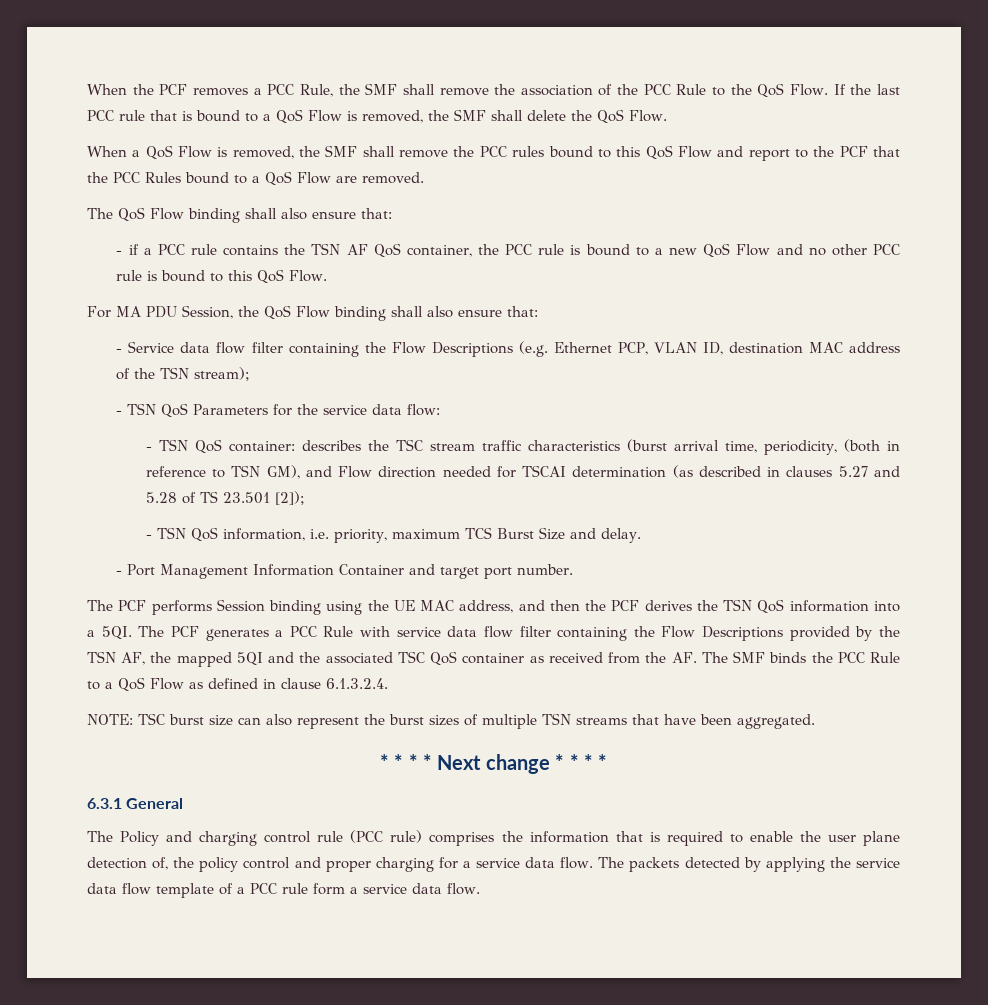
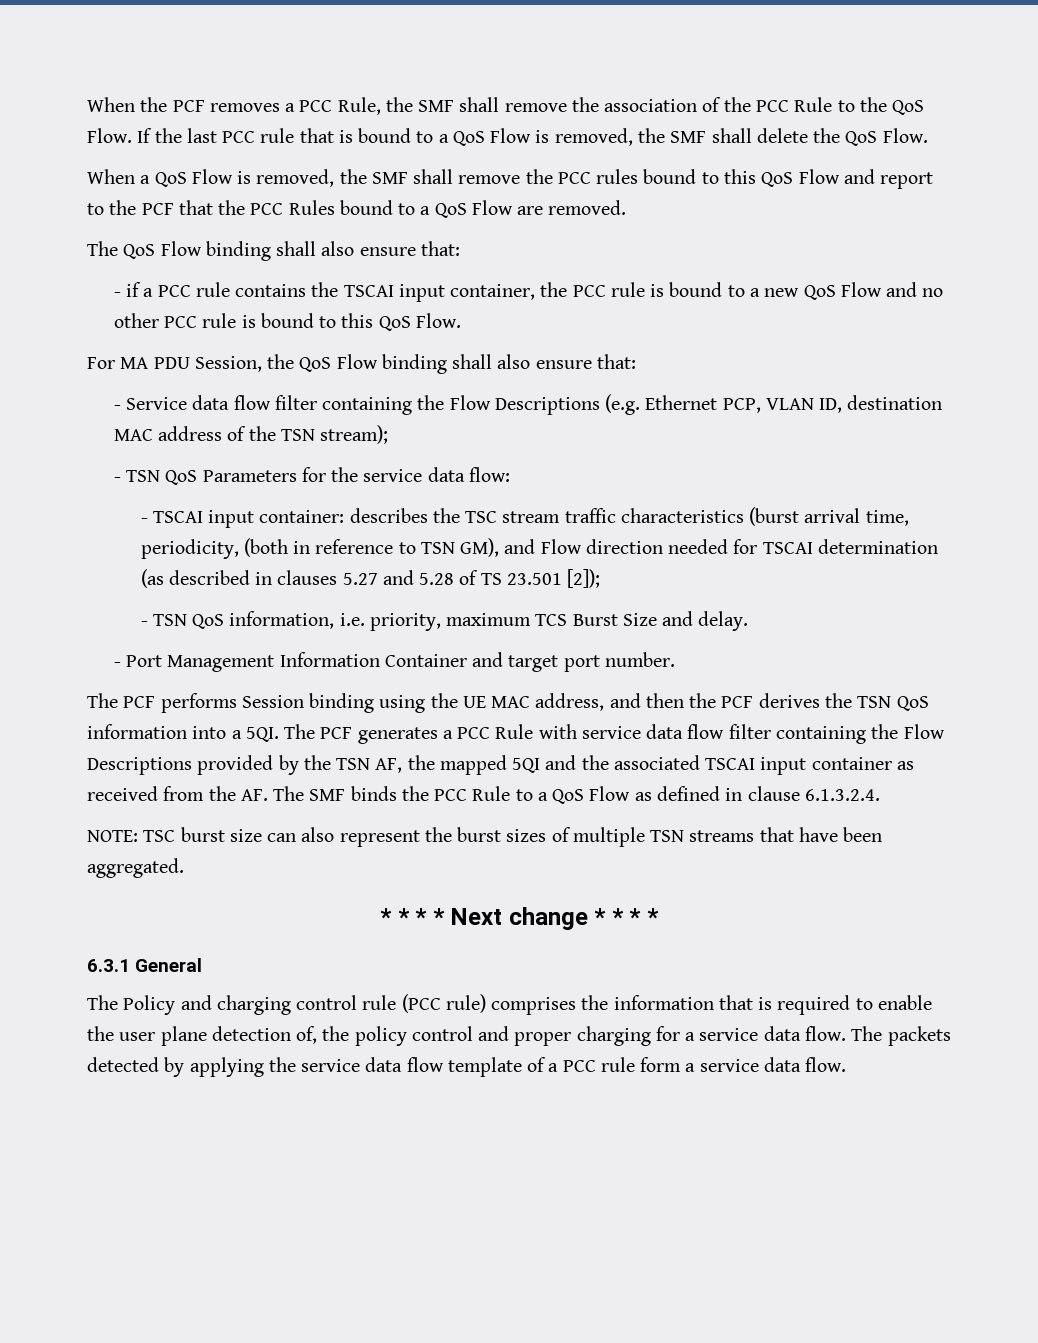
- - if a PCC rule contains the TSN AF QoS container, the PCC rule is bound to a new QoS Flow and no other PCC rule is bound to this QoS Flow.
+ - if a PCC rule contains the TSCAI input container, the PCC rule is bound to a new QoS Flow and no other PCC rule is bound to this QoS Flow.
- - TSN QoS container: describes the TSC stream traffic characteristics (burst arrival time, periodicity, (both in reference to TSN GM), and Flow direction needed for TSCAI determination (as described in clauses 5.27 and 5.28 of TS 23.501 [2]);
+ - TSCAI input container: describes the TSC stream traffic characteristics (burst arrival time, periodicity, (both in reference to TSN GM), and Flow direction needed for TSCAI determination (as described in clauses 5.27 and 5.28 of TS 23.501 [2]);
- The PCF generates a PCC Rule with service data flow filter containing the Flow Descriptions provided by the TSN AF, the mapped 5QI and the associated TSC QoS container as received from the AF. The SMF binds the PCC Rule to a QoS Flow as defined in clause 6.1.3.2.4.
+ The PCF generates a PCC Rule with service data flow filter containing the Flow Descriptions provided by the TSN AF, the mapped 5QI and the associated TSCAI input container as received from the AF. The SMF binds the PCC Rule to a QoS Flow as defined in clause 6.1.3.2.4.

